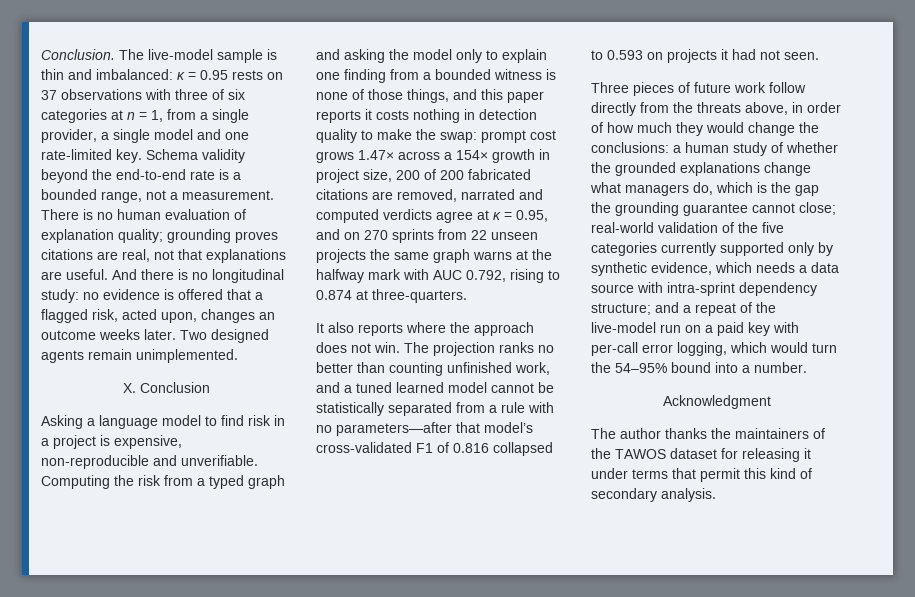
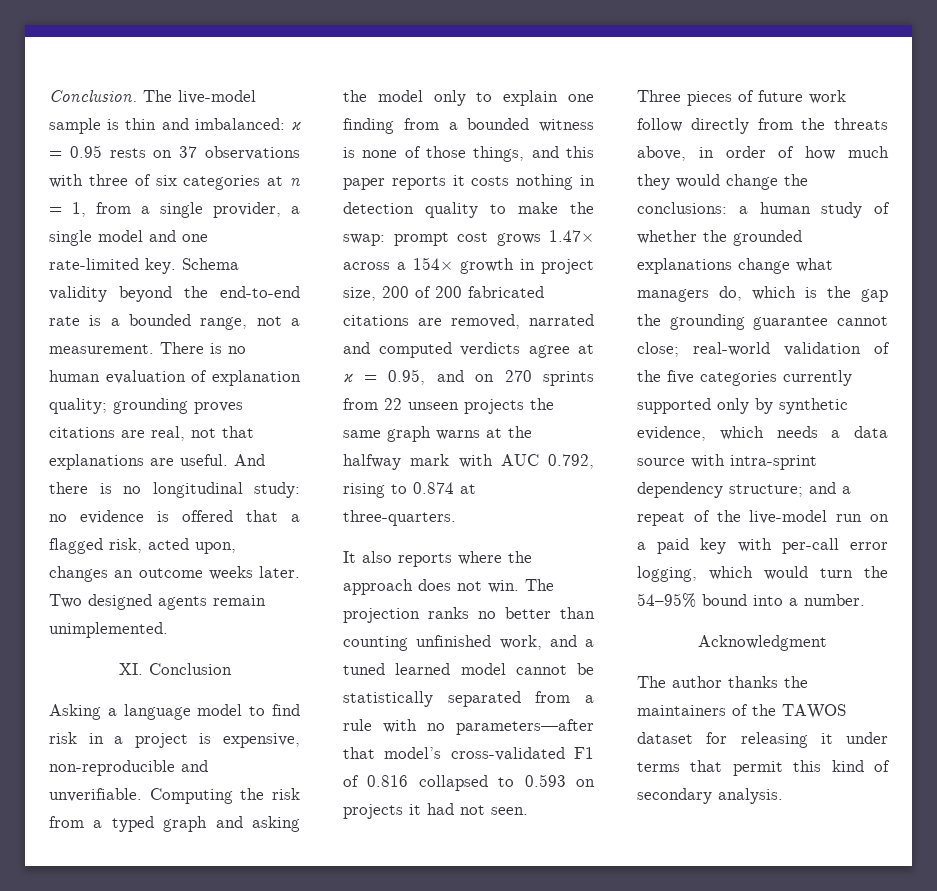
- X. Conclusion
+ XI. Conclusion

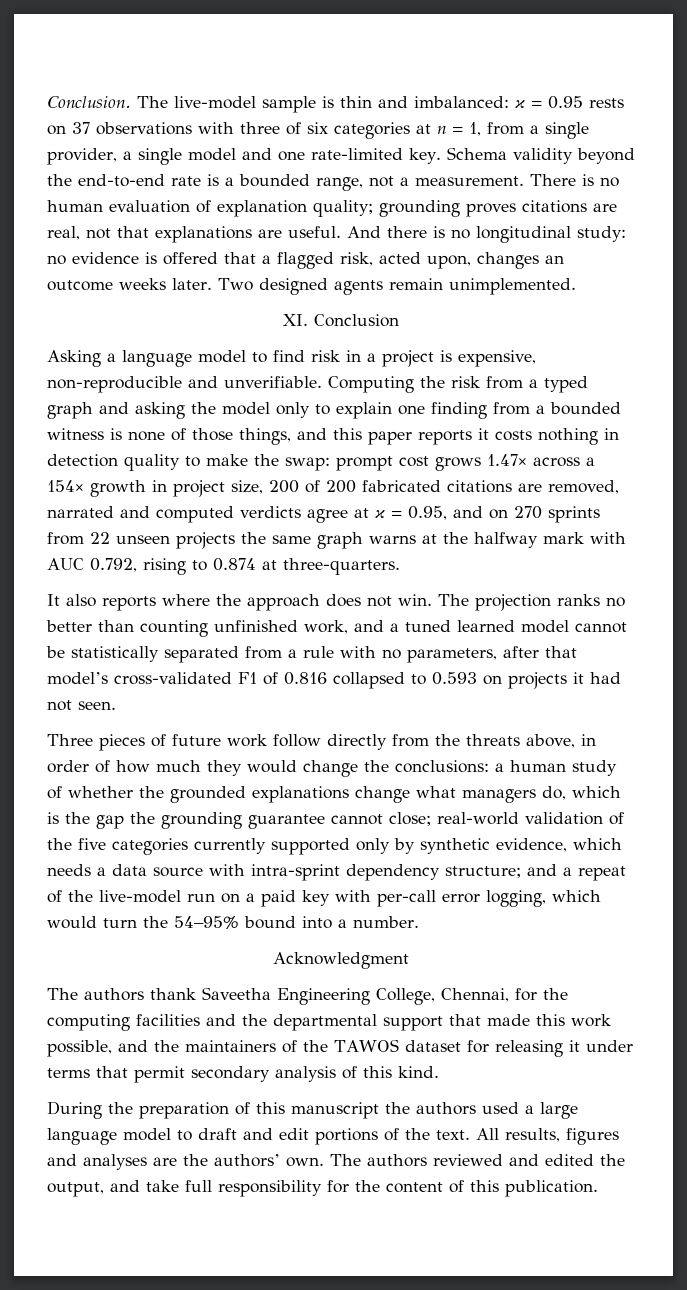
- The projection ranks no better than counting unfinished work, and a tuned learned model cannot be statistically separated from a rule with no parameters—after that model’s cross-validated F1 of 0.816 collapsed to 0.593 on projects it had not seen.
+ The projection ranks no better than counting unfinished work, and a tuned learned model cannot be statistically separated from a rule with no parameters, after that model’s cross-validated F1 of 0.816 collapsed to 0.593 on projects it had not seen.
- The author thanks the maintainers of the TAWOS dataset for releasing it under terms that permit this kind of secondary analysis.
+ The authors thank Saveetha Engineering College, Chennai, for the computing facilities and the departmental support that made this work possible, and the maintainers of the TAWOS dataset for releasing it under terms that permit secondary analysis of this kind.
+ During the preparation of this manuscript the authors used a large language model to draft and edit portions of the text. All results, figures and analyses are the authors’ own. The authors reviewed and edited the output, and take full responsibility for the content of this publication.

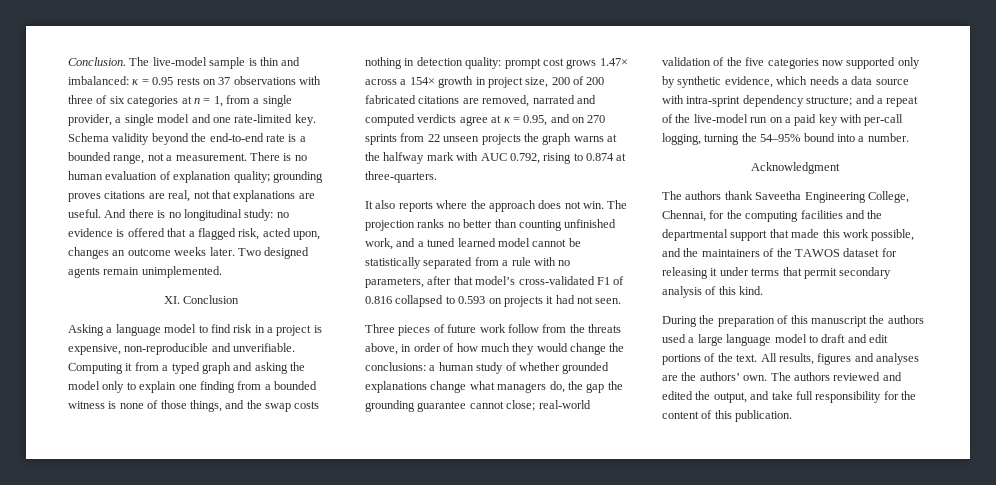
- Computing the risk from a typed graph and asking the model only to explain one finding from a bounded witness is none of those things, and this paper reports it costs nothing in detection quality to make the swap:
+ Computing it from a typed graph and asking the model only to explain one finding from a bounded witness is none of those things, and the swap costs nothing in detection quality:
- prompt cost grows 1.47× across a 154× growth in project size, 200 of 200 fabricated citations are removed, narrated and computed verdicts agree at κ = 0.95, and on 270 sprints from 22 unseen projects the same graph warns at the halfway mark with AUC 0.792, rising to 0.874 at three-quarters.
+ prompt cost grows 1.47× across a 154× growth in project size, 200 of 200 fabricated citations are removed, narrated and computed verdicts agree at κ = 0.95, and on 270 sprints from 22 unseen projects the graph warns at the halfway mark with AUC 0.792, rising to 0.874 at three-quarters.
- Three pieces of future work follow directly from the threats above, in order of how much they would change the conclusions:
+ Three pieces of future work follow from the threats above, in order of how much they would change the conclusions:
- a human study of whether the grounded explanations change what managers do, which is the gap the grounding guarantee cannot close;
+ a human study of whether grounded explanations change what managers do, the gap the grounding guarantee cannot close;
- real-world validation of the five categories currently supported only by synthetic evidence, which needs a data source with intra-sprint dependency structure;
+ real-world validation of the five categories now supported only by synthetic evidence, which needs a data source with intra-sprint dependency structure;
- and a repeat of the live-model run on a paid key with per-call error logging, which would turn the 54–95% bound into a number.
+ and a repeat of the live-model run on a paid key with per-call logging, turning the 54–95% bound into a number.

